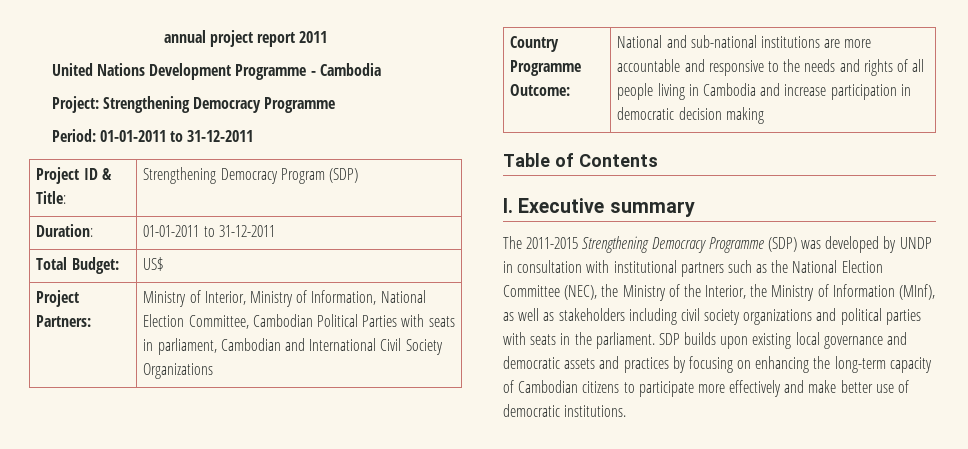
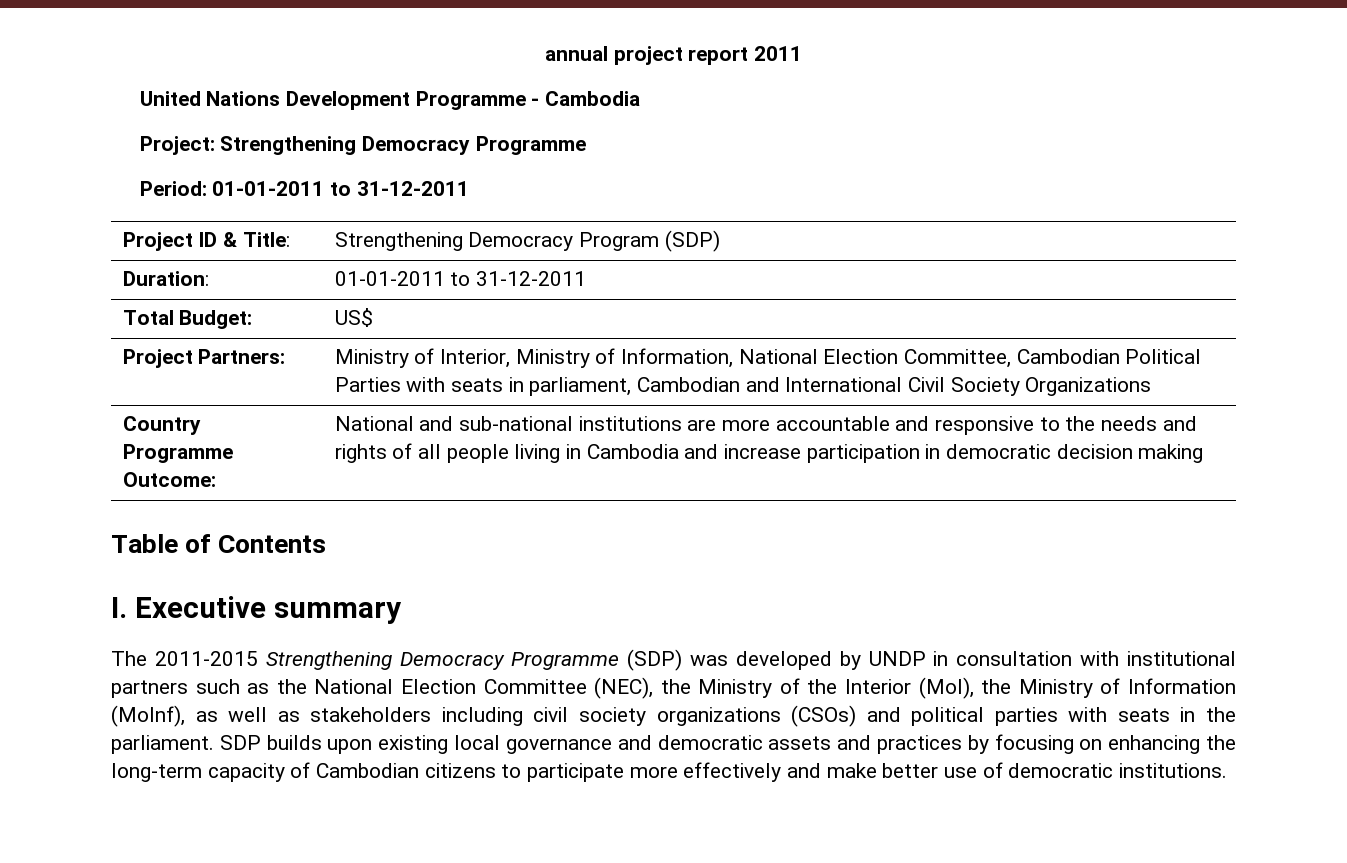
- The 2011-2015 Strengthening Democracy Programme (SDP) was developed by UNDP in consultation with institutional partners such as the National Election Committee (NEC), the Ministry of the Interior, the Ministry of Information (MInf), as well as stakeholders including civil society organizations and political parties with seats in the parliament.
+ The 2011-2015 Strengthening Democracy Programme (SDP) was developed by UNDP in consultation with institutional partners such as the National Election Committee (NEC), the Ministry of the Interior (MoI), the Ministry of Information (MoInf), as well as stakeholders including civil society organizations (CSOs) and political parties with seats in the parliament.

